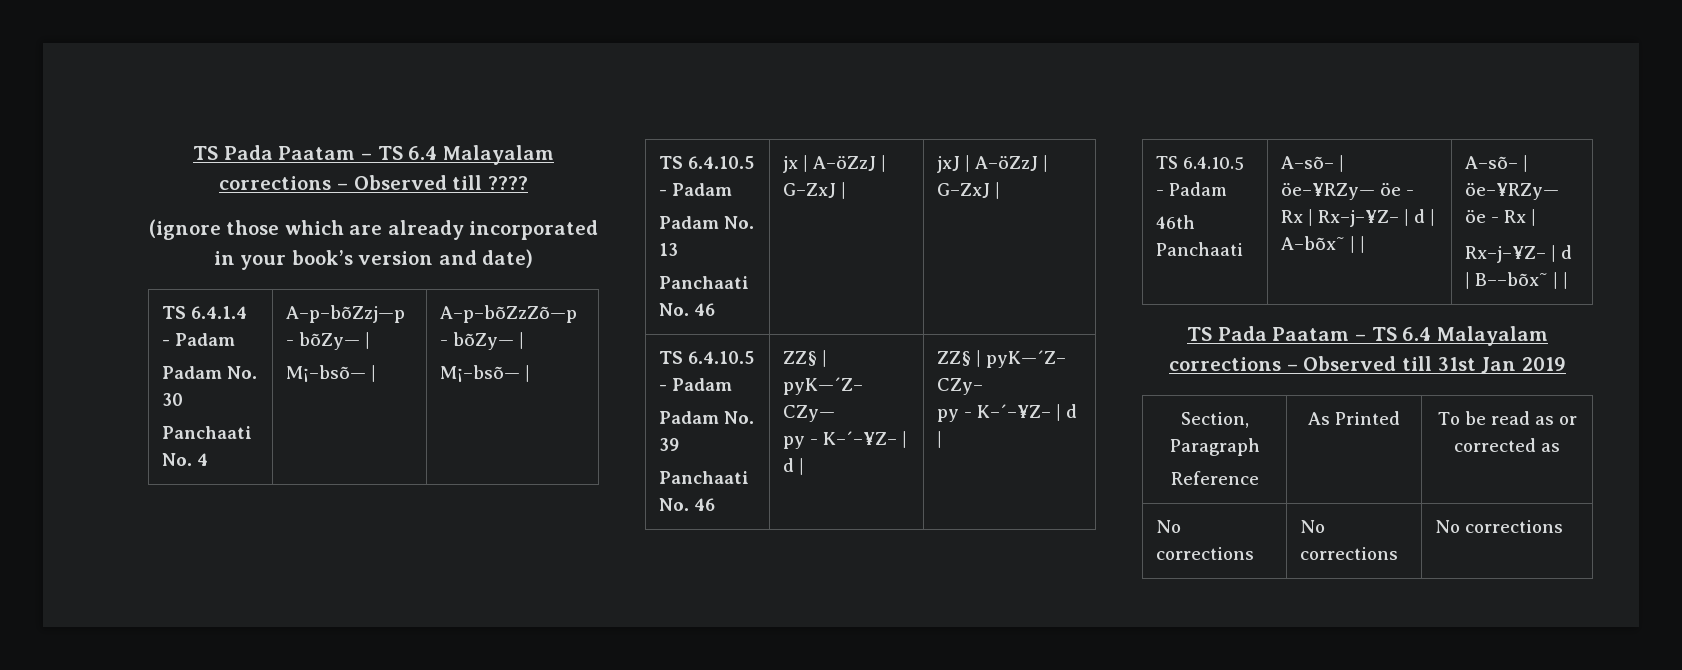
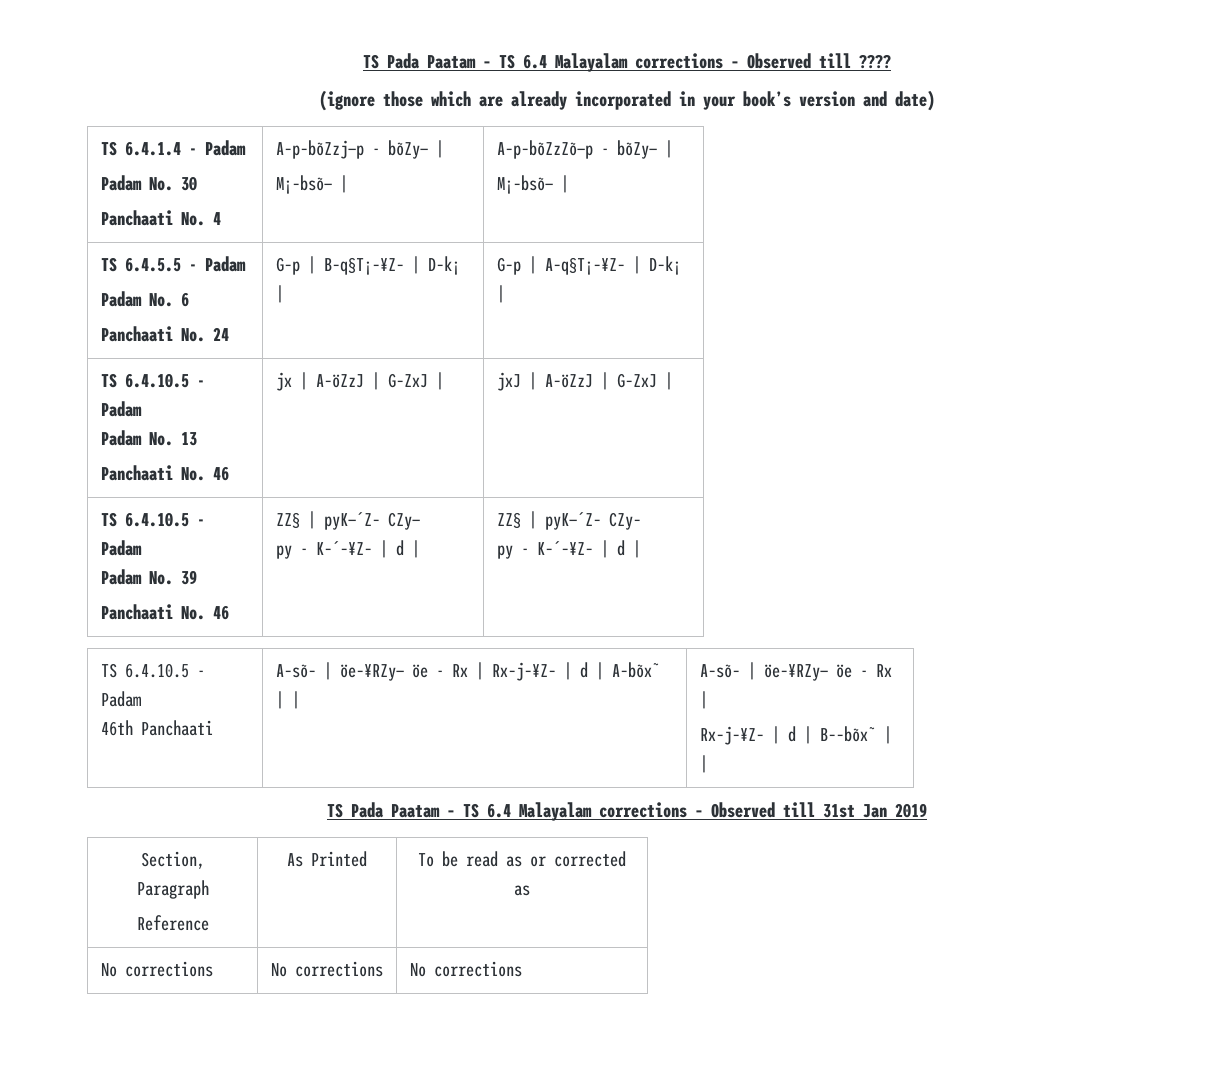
+ TS 6.4.5.5 - Padam
+ Padam No. 6
+ Panchaati No. 24 | G–p | B–q§T¡–¥Z– | D–k¡ | | G–p | A–q§T¡–¥Z– | D–k¡ |

